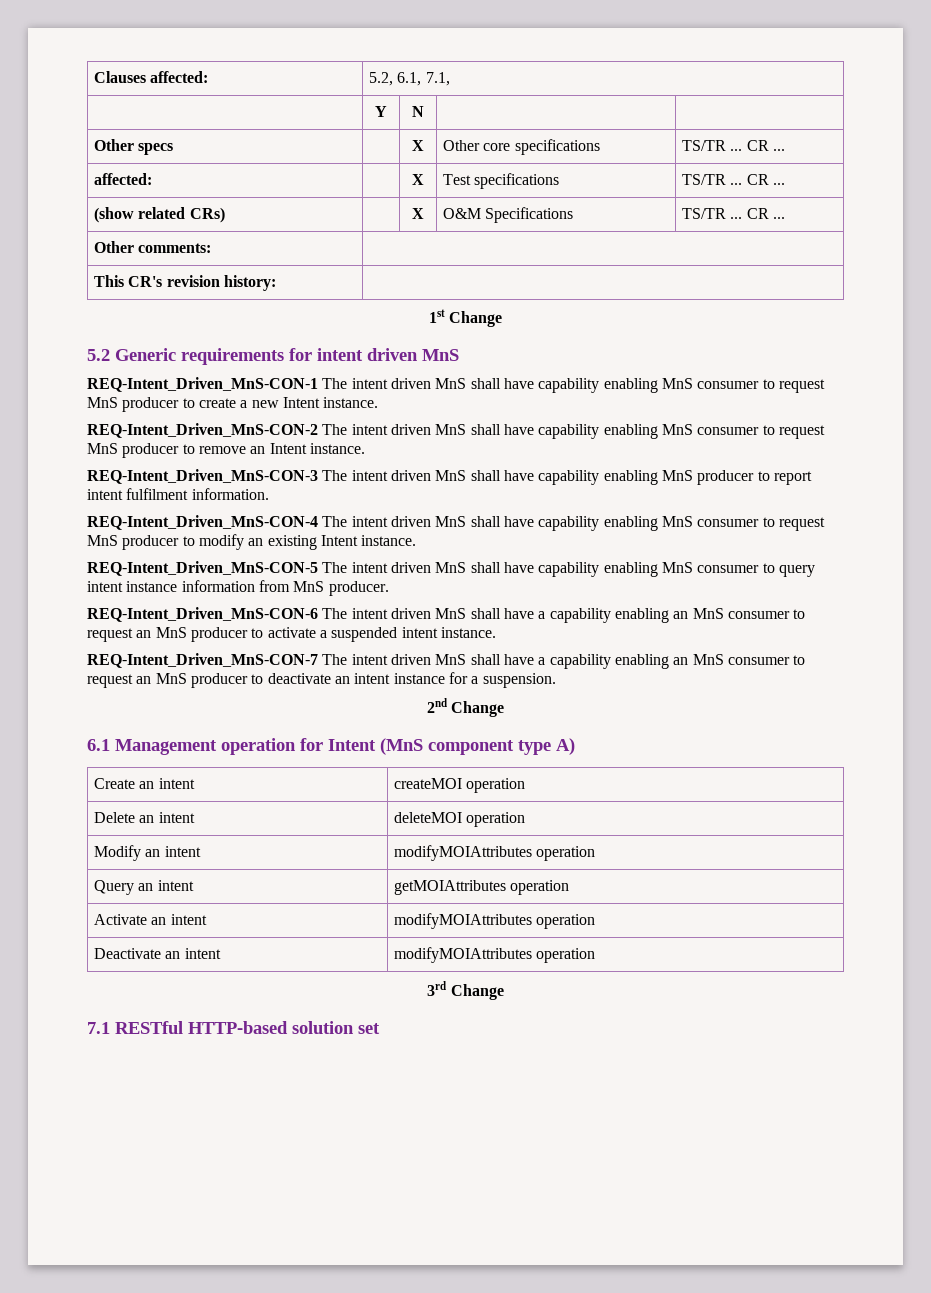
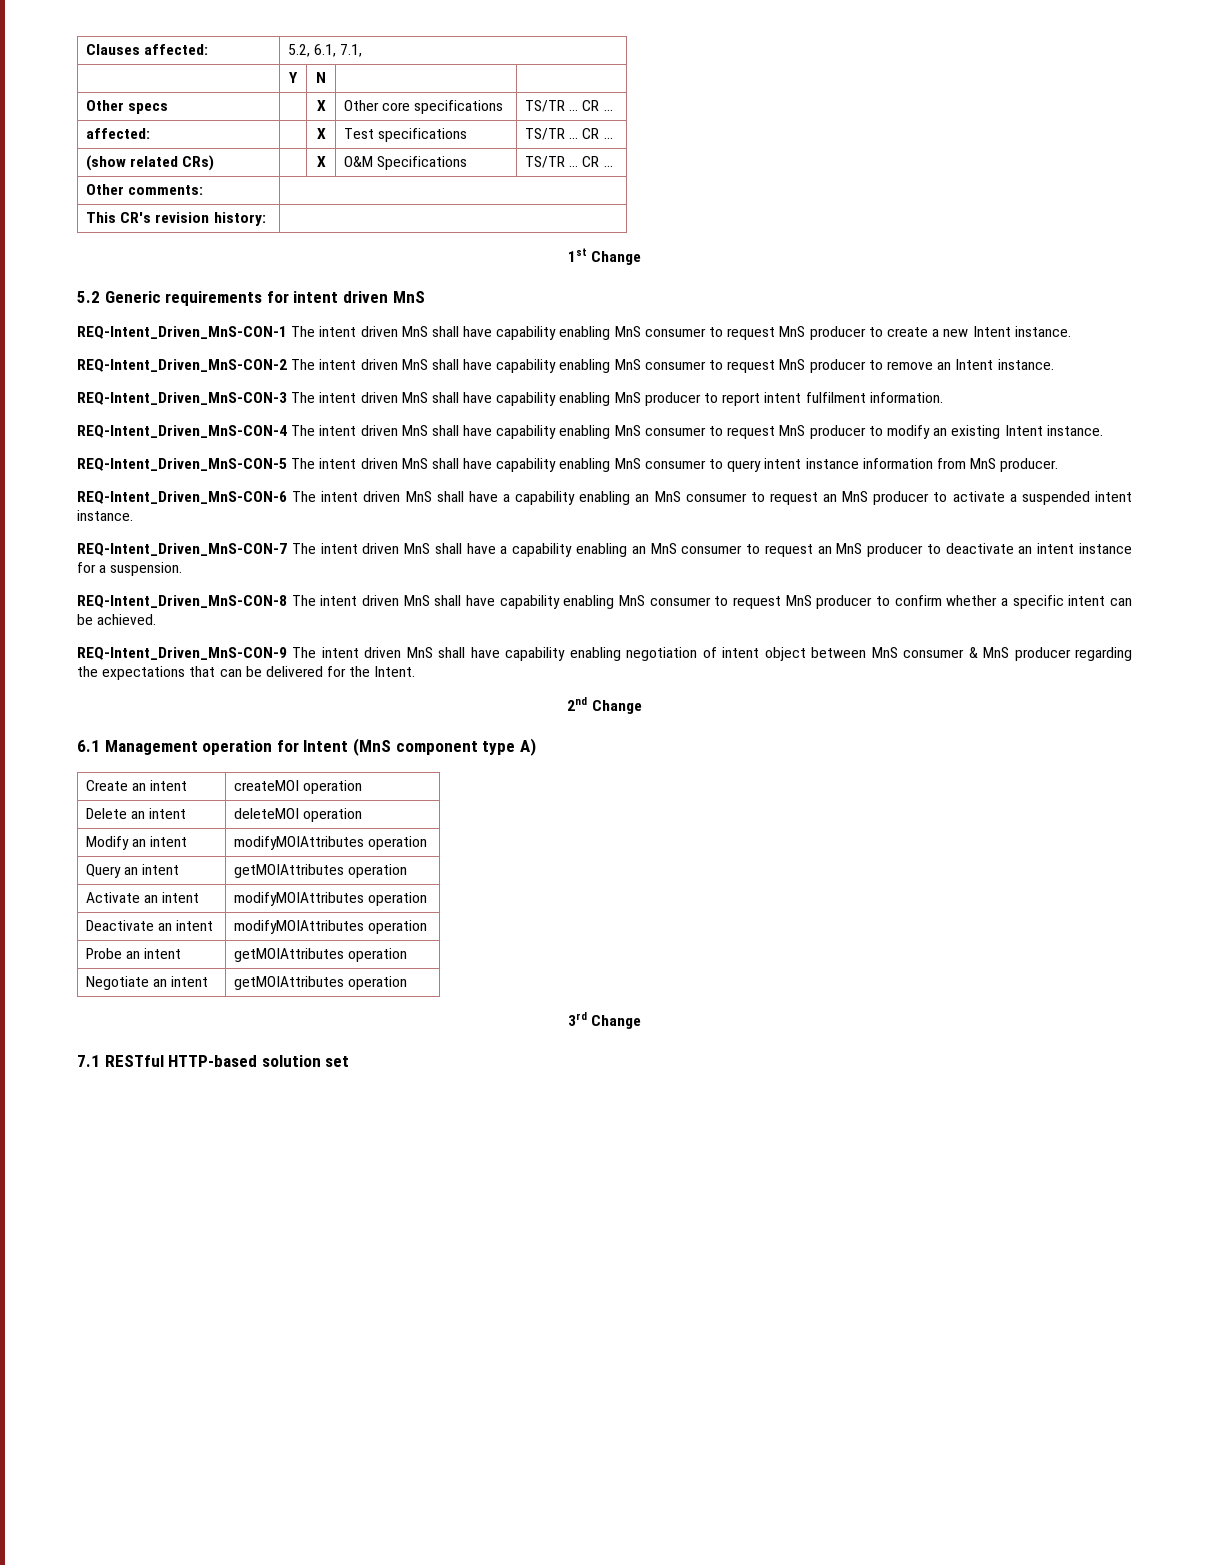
+ REQ-Intent_Driven_MnS-CON-8 The intent driven MnS shall have capability enabling MnS consumer to request MnS producer to confirm whether a specific intent can be achieved.
+ REQ-Intent_Driven_MnS-CON-9 The intent driven MnS shall have capability enabling negotiation of intent object between MnS consumer & MnS producer regarding the expectations that can be delivered for the Intent.
+ Probe an intent | getMOIAttributes operation
+ Negotiate an intent | getMOIAttributes operation

